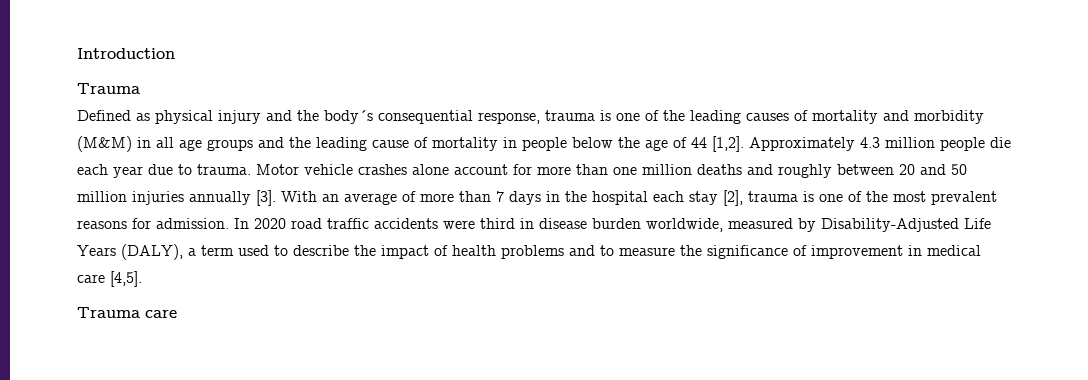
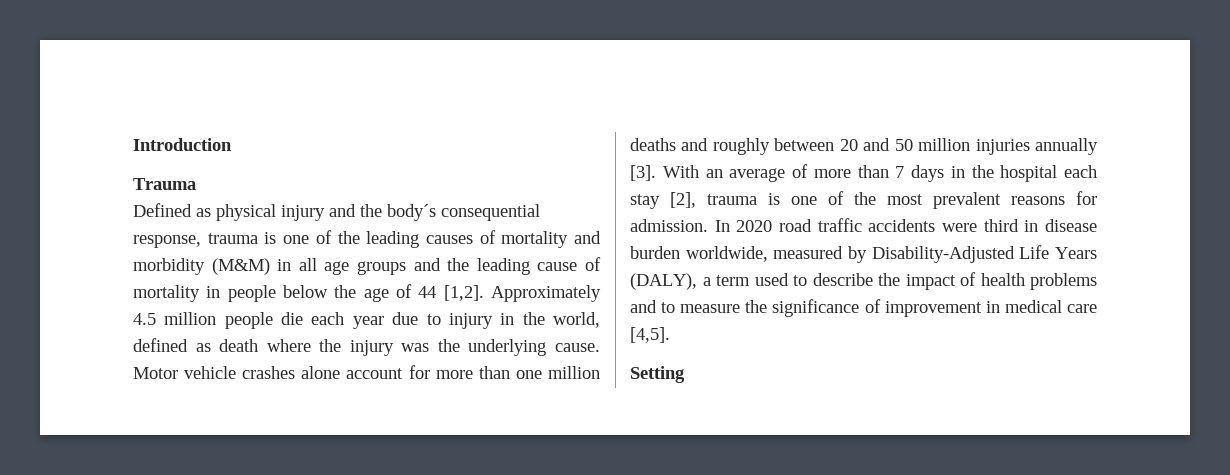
- Approximately 4.3 million people die each year due to trauma.
+ Approximately 4.5 million people die each year due to injury in the world, defined as death where the injury was the underlying cause.
- Trauma care
+ Setting

